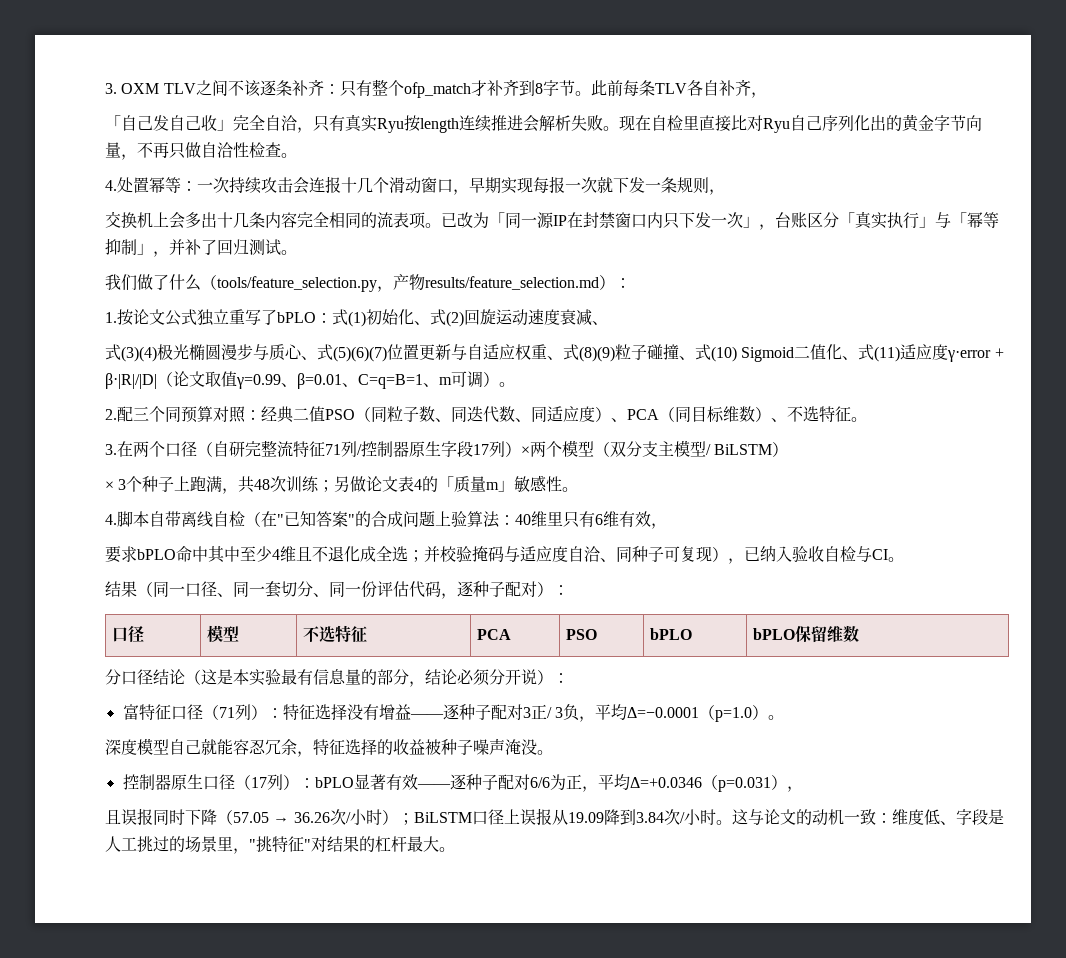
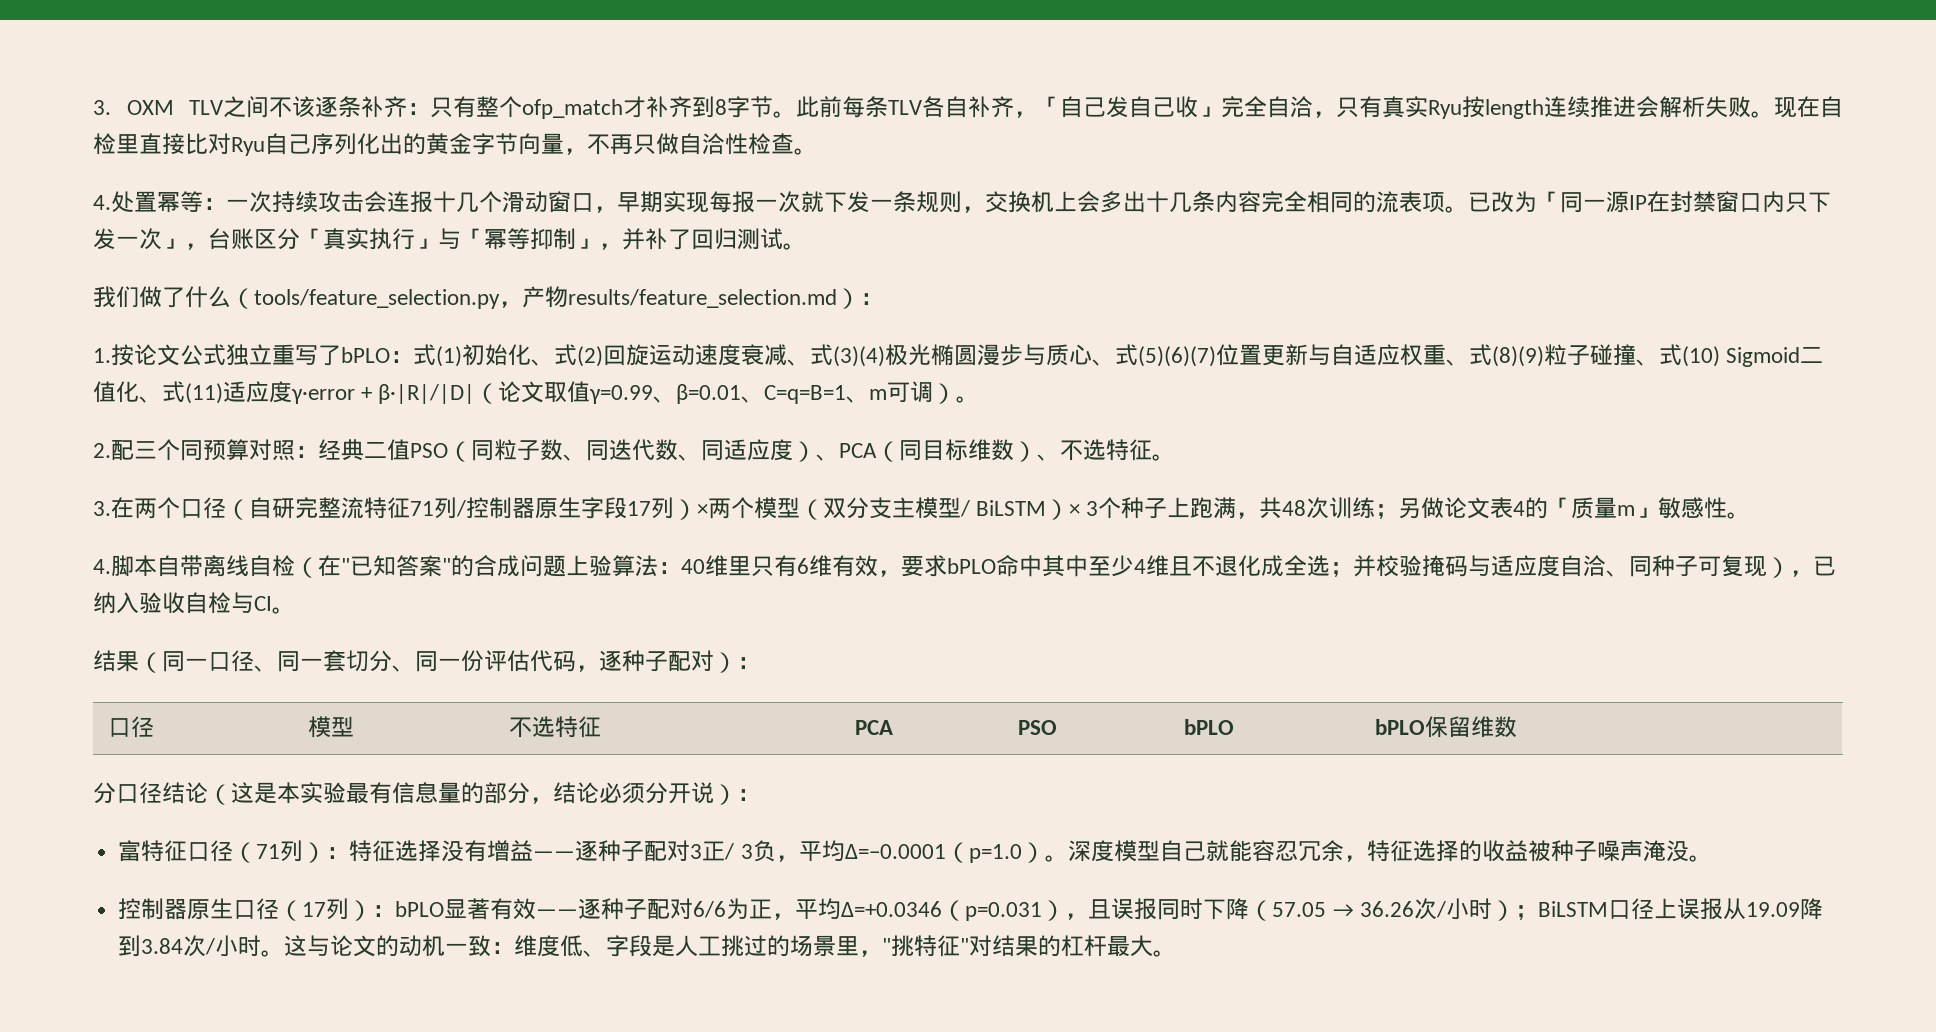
- 此前每条TLV各自补齐，
- 「自己发自己收」完全自洽，只有真实Ryu按length连续推进会解析失败。
+ 此前每条TLV各自补齐，「自己发自己收」完全自洽，只有真实Ryu按length连续推进会解析失败。
- 4.处置幂等：一次持续攻击会连报十几个滑动窗口，早期实现每报一次就下发一条规则，
- 交换机上会多出十几条内容完全相同的流表项。
+ 4.处置幂等：一次持续攻击会连报十几个滑动窗口，早期实现每报一次就下发一条规则，交换机上会多出十几条内容完全相同的流表项。
- 1.按论文公式独立重写了bPLO：式(1)初始化、式(2)回旋运动速度衰减、
- 式(3)(4)极光椭圆漫步与质心、式(5)(6)(7)位置更新与自适应权重、式(8)(9)粒子碰撞、式(10) Sigmoid二值化、式(11)适应度γ·error + β·|R|/|D|（论文取值γ=0.99、β=0.01、C=q=B=1、m可调）。
+ 1.按论文公式独立重写了bPLO：式(1)初始化、式(2)回旋运动速度衰减、式(3)(4)极光椭圆漫步与质心、式(5)(6)(7)位置更新与自适应权重、式(8)(9)粒子碰撞、式(10) Sigmoid二值化、式(11)适应度γ·error + β·|R|/|D|（论文取值γ=0.99、β=0.01、C=q=B=1、m可调）。
- 3.在两个口径（自研完整流特征71列/控制器原生字段17列）×两个模型（双分支主模型/ BiLSTM）
- × 3个种子上跑满，共48次训练；另做论文表4的「质量m」敏感性。
+ 3.在两个口径（自研完整流特征71列/控制器原生字段17列）×两个模型（双分支主模型/ BiLSTM）× 3个种子上跑满，共48次训练；另做论文表4的「质量m」敏感性。
- 4.脚本自带离线自检（在"已知答案"的合成问题上验算法：40维里只有6维有效，
- 要求bPLO命中其中至少4维且不退化成全选；并校验掩码与适应度自洽、同种子可复现），已纳入验收自检与CI。
+ 4.脚本自带离线自检（在"已知答案"的合成问题上验算法：40维里只有6维有效，要求bPLO命中其中至少4维且不退化成全选；并校验掩码与适应度自洽、同种子可复现），已纳入验收自检与CI。
- 富特征口径（71列）：特征选择没有增益——逐种子配对3正/ 3负，平均Δ=−0.0001（p=1.0）。
- 深度模型自己就能容忍冗余，特征选择的收益被种子噪声淹没。
+ 富特征口径（71列）：特征选择没有增益——逐种子配对3正/ 3负，平均Δ=−0.0001（p=1.0）。深度模型自己就能容忍冗余，特征选择的收益被种子噪声淹没。
- 控制器原生口径（17列）：bPLO显著有效——逐种子配对6/6为正，平均Δ=+0.0346（p=0.031），
- 且误报同时下降（57.05 → 36.26次/小时）；BiLSTM口径上误报从19.09降到3.84次/小时。
+ 控制器原生口径（17列）：bPLO显著有效——逐种子配对6/6为正，平均Δ=+0.0346（p=0.031），且误报同时下降（57.05 → 36.26次/小时）；BiLSTM口径上误报从19.09降到3.84次/小时。

